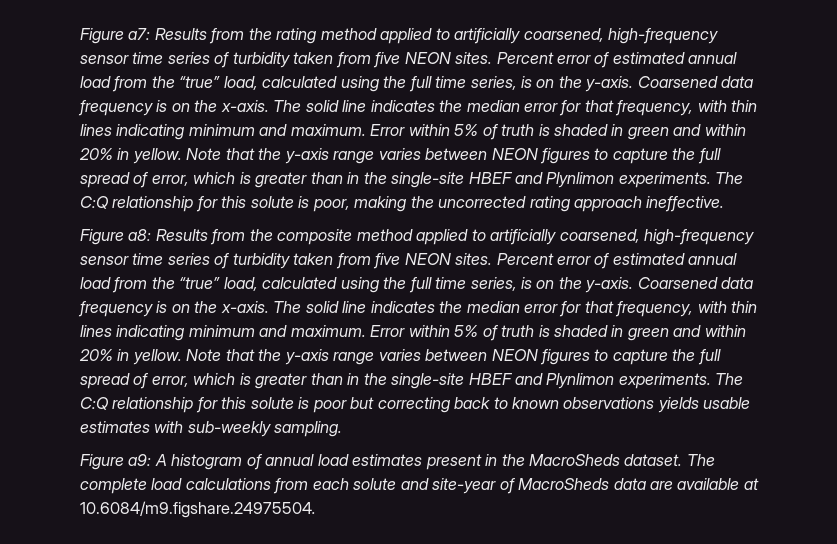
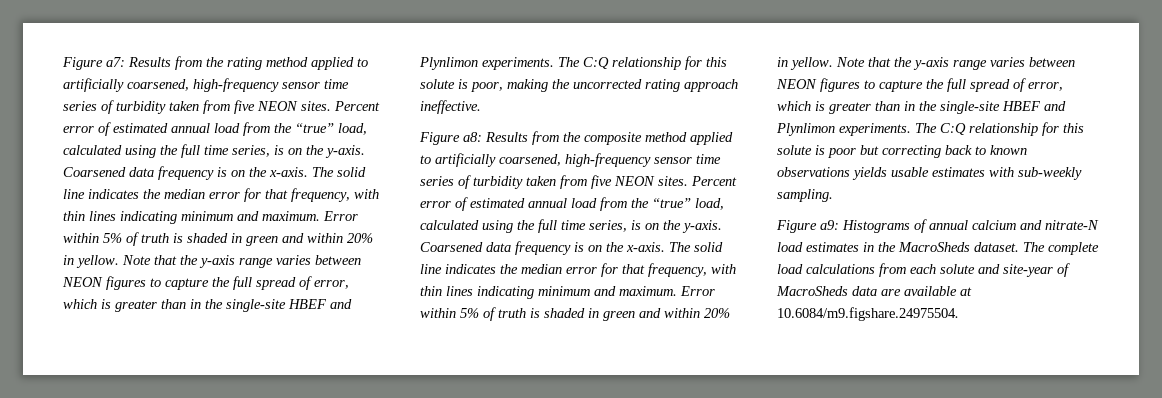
- Figure a9: A histogram of annual load estimates present in the MacroSheds dataset.
+ Figure a9: Histograms of annual calcium and nitrate-N load estimates in the MacroSheds dataset.

